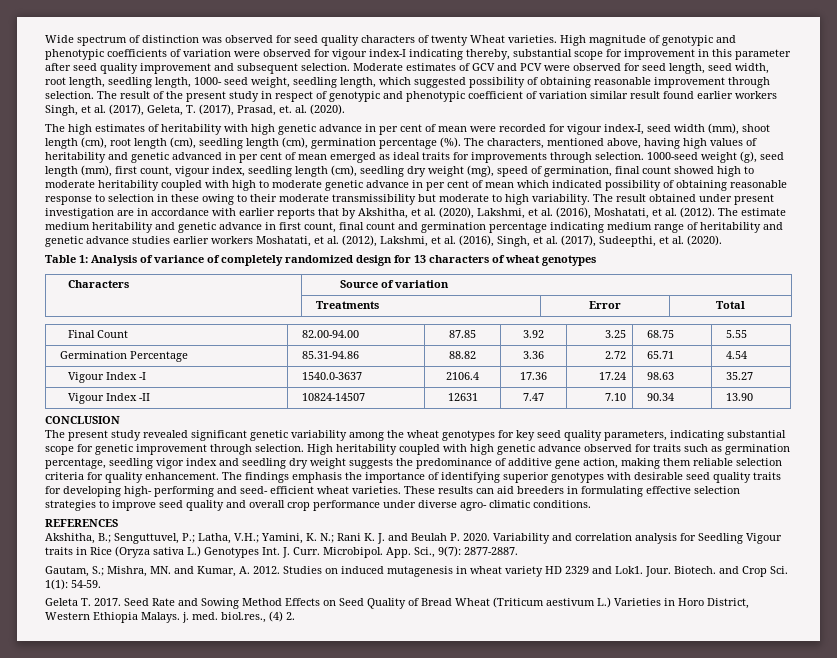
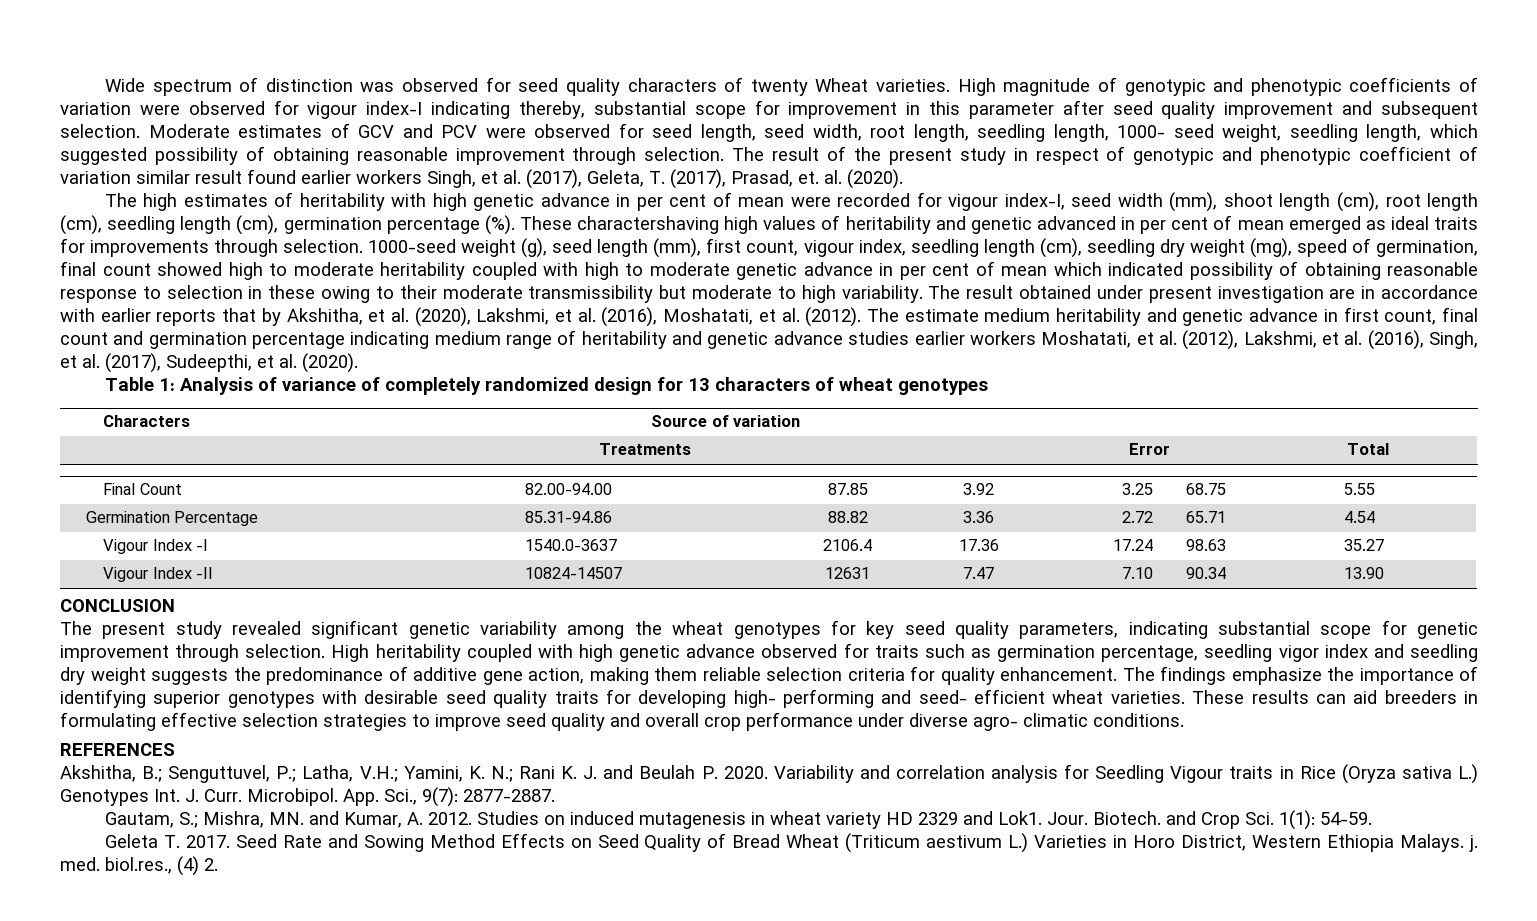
- The characters, mentioned above, having high values of heritability and genetic advanced in per cent of mean emerged as ideal traits for improvements through selection.
+ These charactershaving high values of heritability and genetic advanced in per cent of mean emerged as ideal traits for improvements through selection.
- The findings emphasis the importance of identifying superior genotypes with desirable seed quality traits for developing high- performing and seed- efficient wheat varieties.
+ The findings emphasize the importance of identifying superior genotypes with desirable seed quality traits for developing high- performing and seed- efficient wheat varieties.

